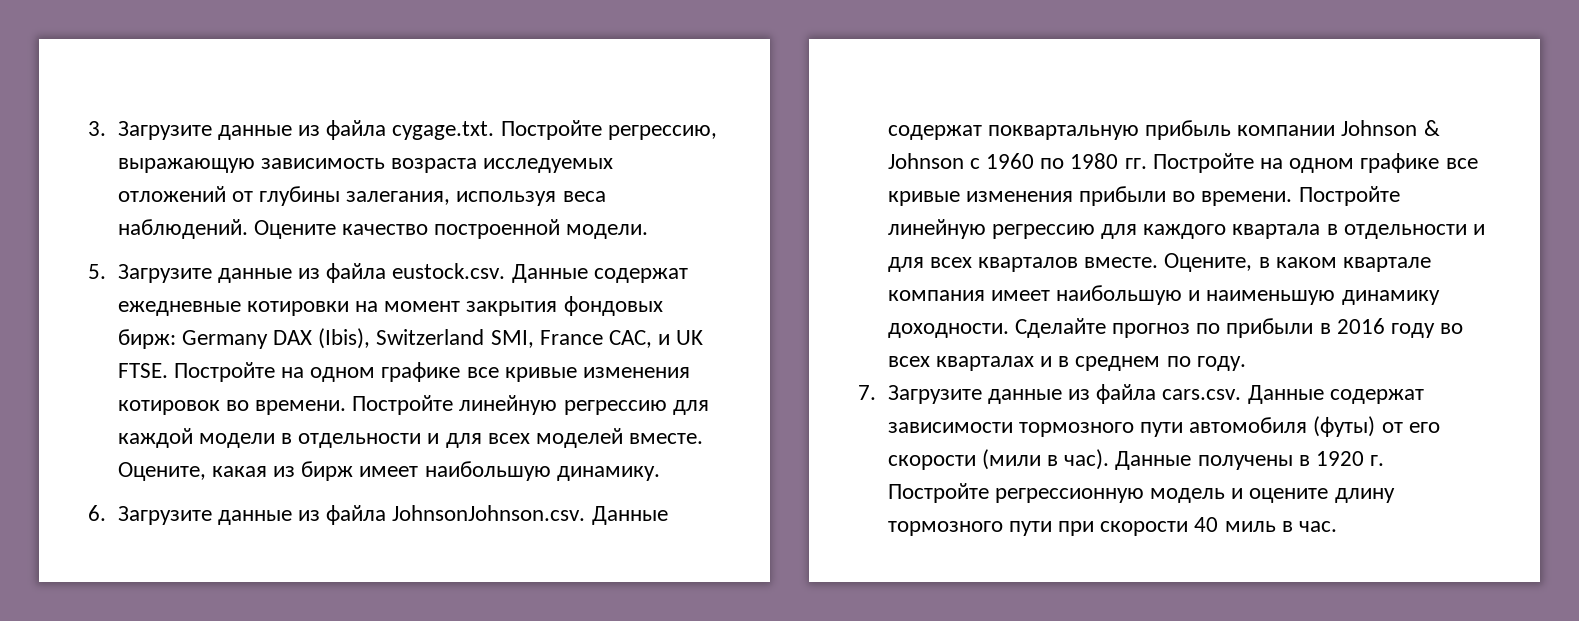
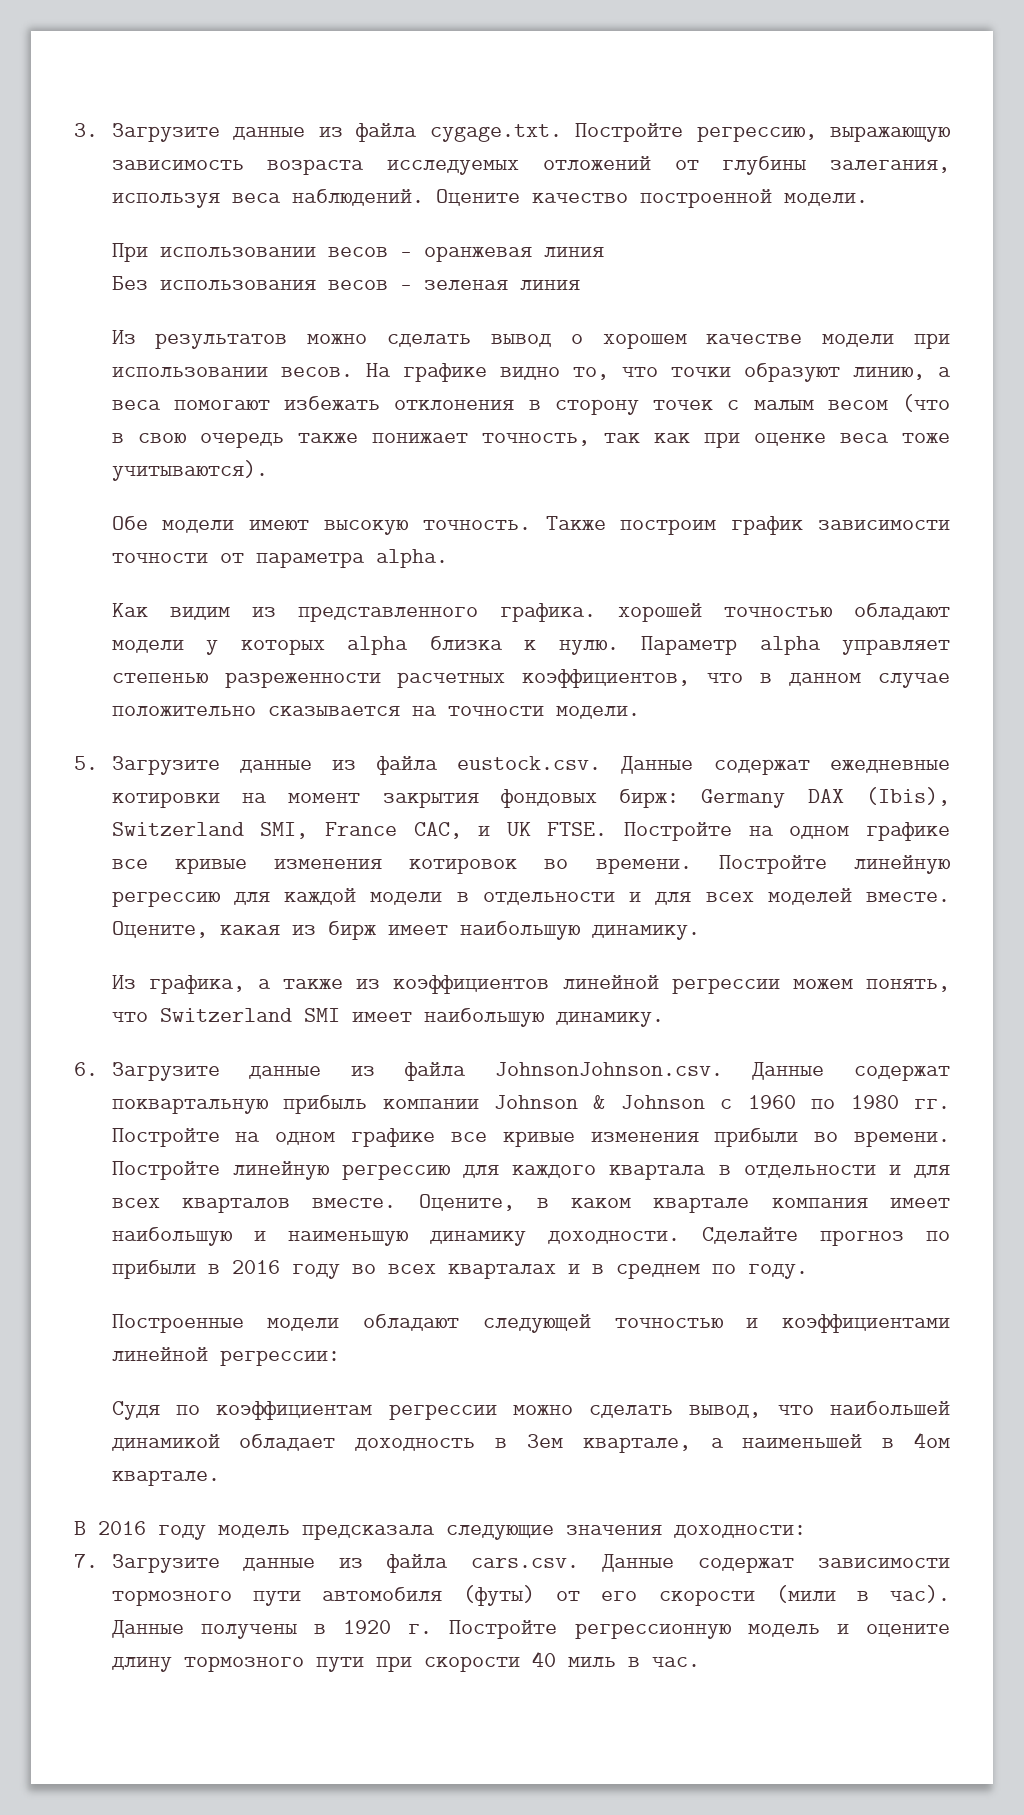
+ При использовании весов – оранжевая линия
+ Без использования весов – зеленая линия
+ Из результатов можно сделать вывод о хорошем качестве модели при использовании весов. На графике видно то, что точки образуют линию, а веса помогают избежать отклонения в сторону точек с малым весом (что в свою очередь также понижает точность, так как при оценке веса тоже учитываются).
+ Обе модели имеют высокую точность. Также построим график зависимости точности от параметра alpha.
+ Как видим из представленного графика. хорошей точностью обладают модели у которых alpha близка к нулю. Параметр alpha управляет степенью разреженности расчетных коэффициентов, что в данном случае положительно сказывается на точности модели.
+ Из графика, а также из коэффициентов линейной регрессии можем понять, что Switzerland SMI имеет наибольшую динамику.
+ Построенные модели обладают следующей точностью и коэффициентами линейной регрессии:
+ Судя по коэффициентам регрессии можно сделать вывод, что наибольшей динамикой обладает доходность в 3ем квартале, а наименьшей в 4ом квартале.
+ В 2016 году модель предсказала следующие значения доходности:

